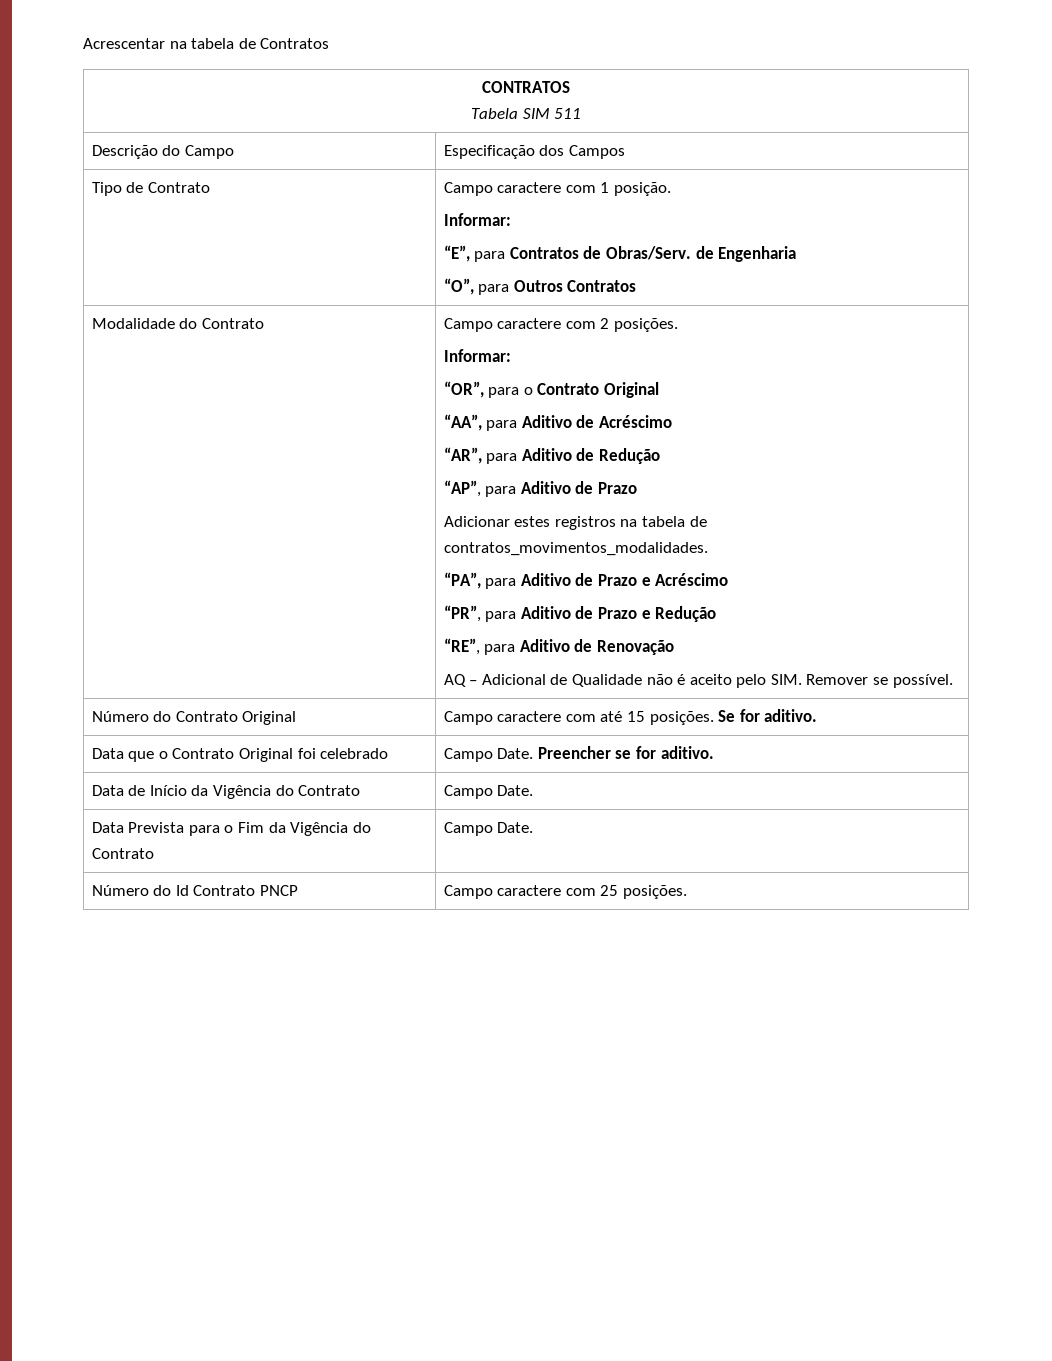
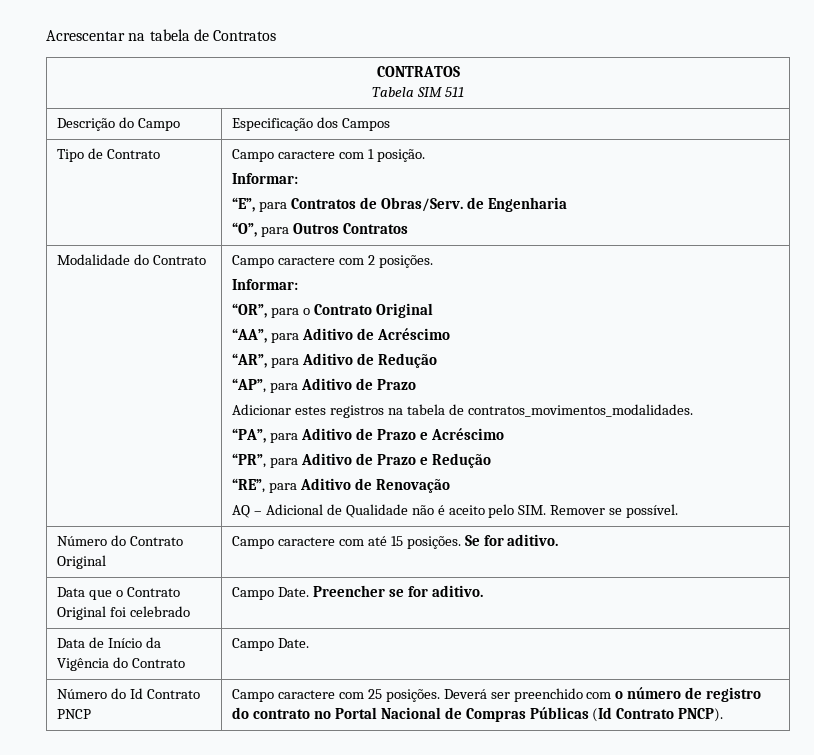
- Data Prevista para o Fim da Vigência do Contrato | Campo Date.
- Número do Id Contrato PNCP | Campo caractere com 25 posições.
+ Número do Id Contrato PNCP | Campo caractere com 25 posições. Deverá ser preenchido com o número de registro do contrato no Portal Nacional de Compras Públicas (Id Contrato PNCP).

